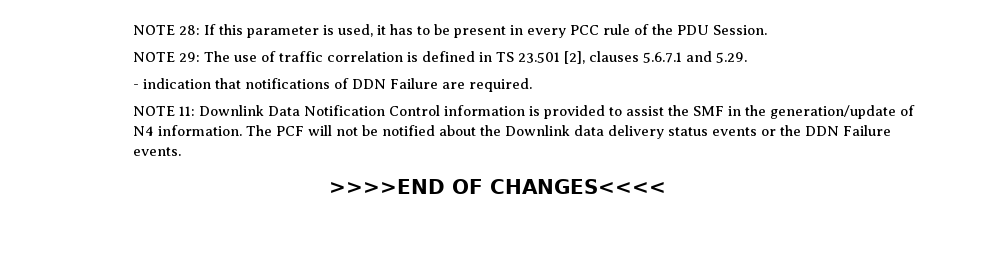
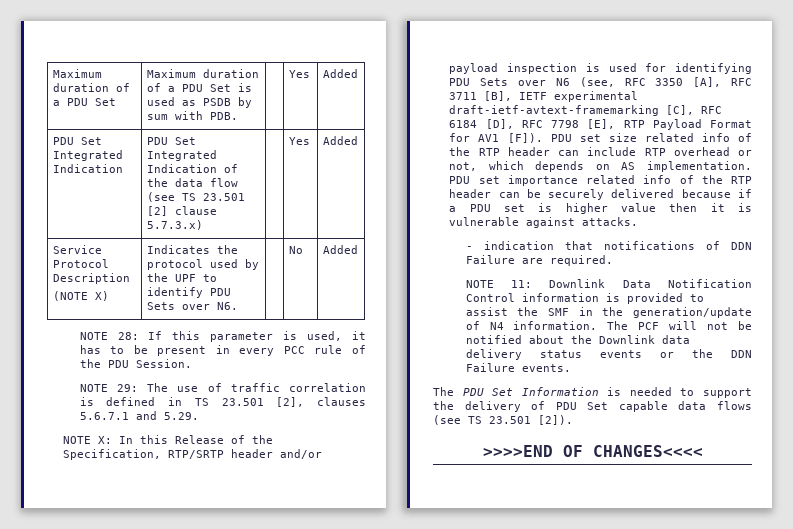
+ Maximum duration of a PDU Set | Maximum duration of a PDU Set is used as PSDB by sum with PDB. | | Yes | Added
+ PDU Set Integrated Indication | PDU Set Integrated Indication of the data flow (see TS 23.501 [2] clause 5.7.3.x) | | Yes | Added
+ Service Protocol Description
+ (NOTE X) | Indicates the protocol used by the UPF to identify PDU Sets over N6. | | No | Added
+ NOTE X: In this Release of the Specification, RTP/SRTP header and/or payload inspection is used for identifying PDU Sets over N6 (see, RFC 3350 [A], RFC 3711 [B], IETF experimental draft-ietf-avtext-framemarking [C], RFC 6184 [D], RFC 7798 [E], RTP Payload Format for AV1 [F]). PDU set size related info of the RTP header can include RTP overhead or not, which depends on AS implementation. PDU set importance related info of the RTP header can be securely delivered because if a PDU set is higher value then it is vulnerable against attacks.
+ The PDU Set Information is needed to support the delivery of PDU Set capable data flows (see TS 23.501 [2]).

